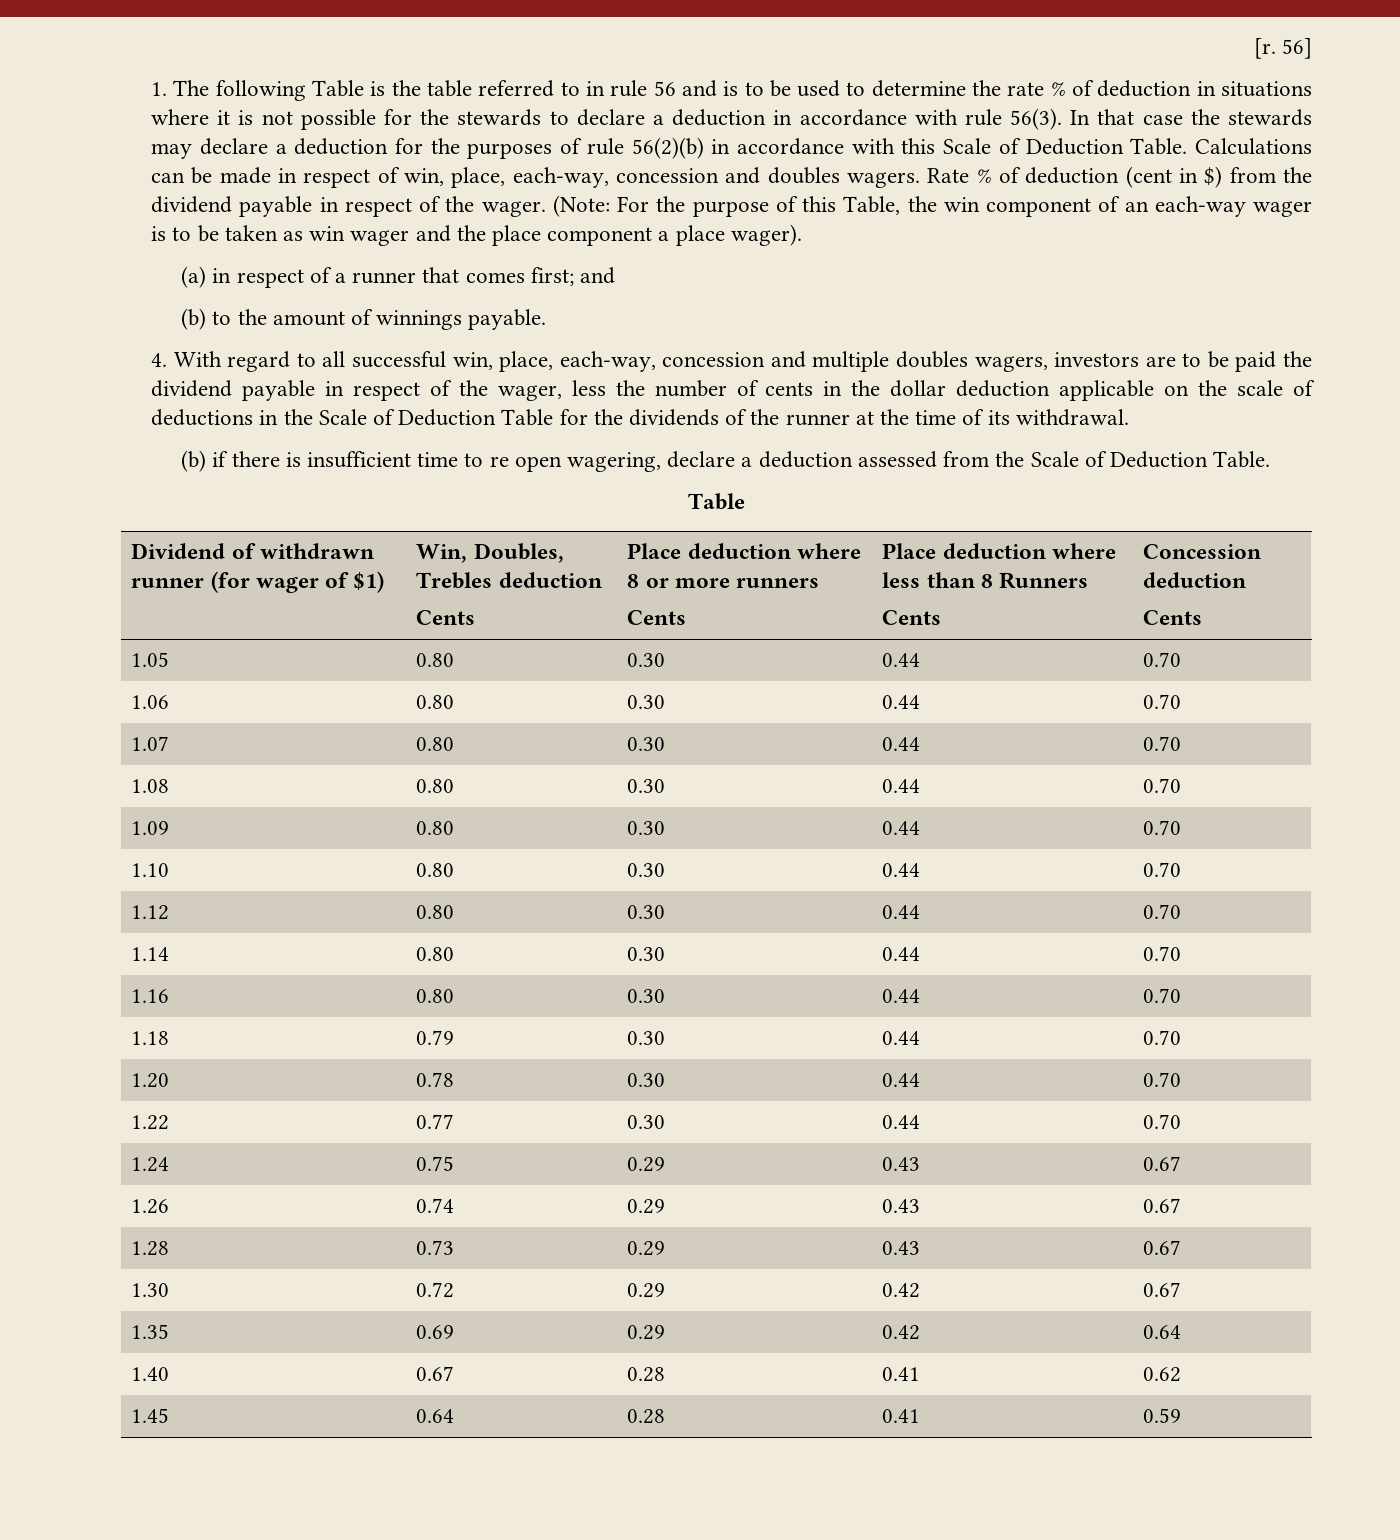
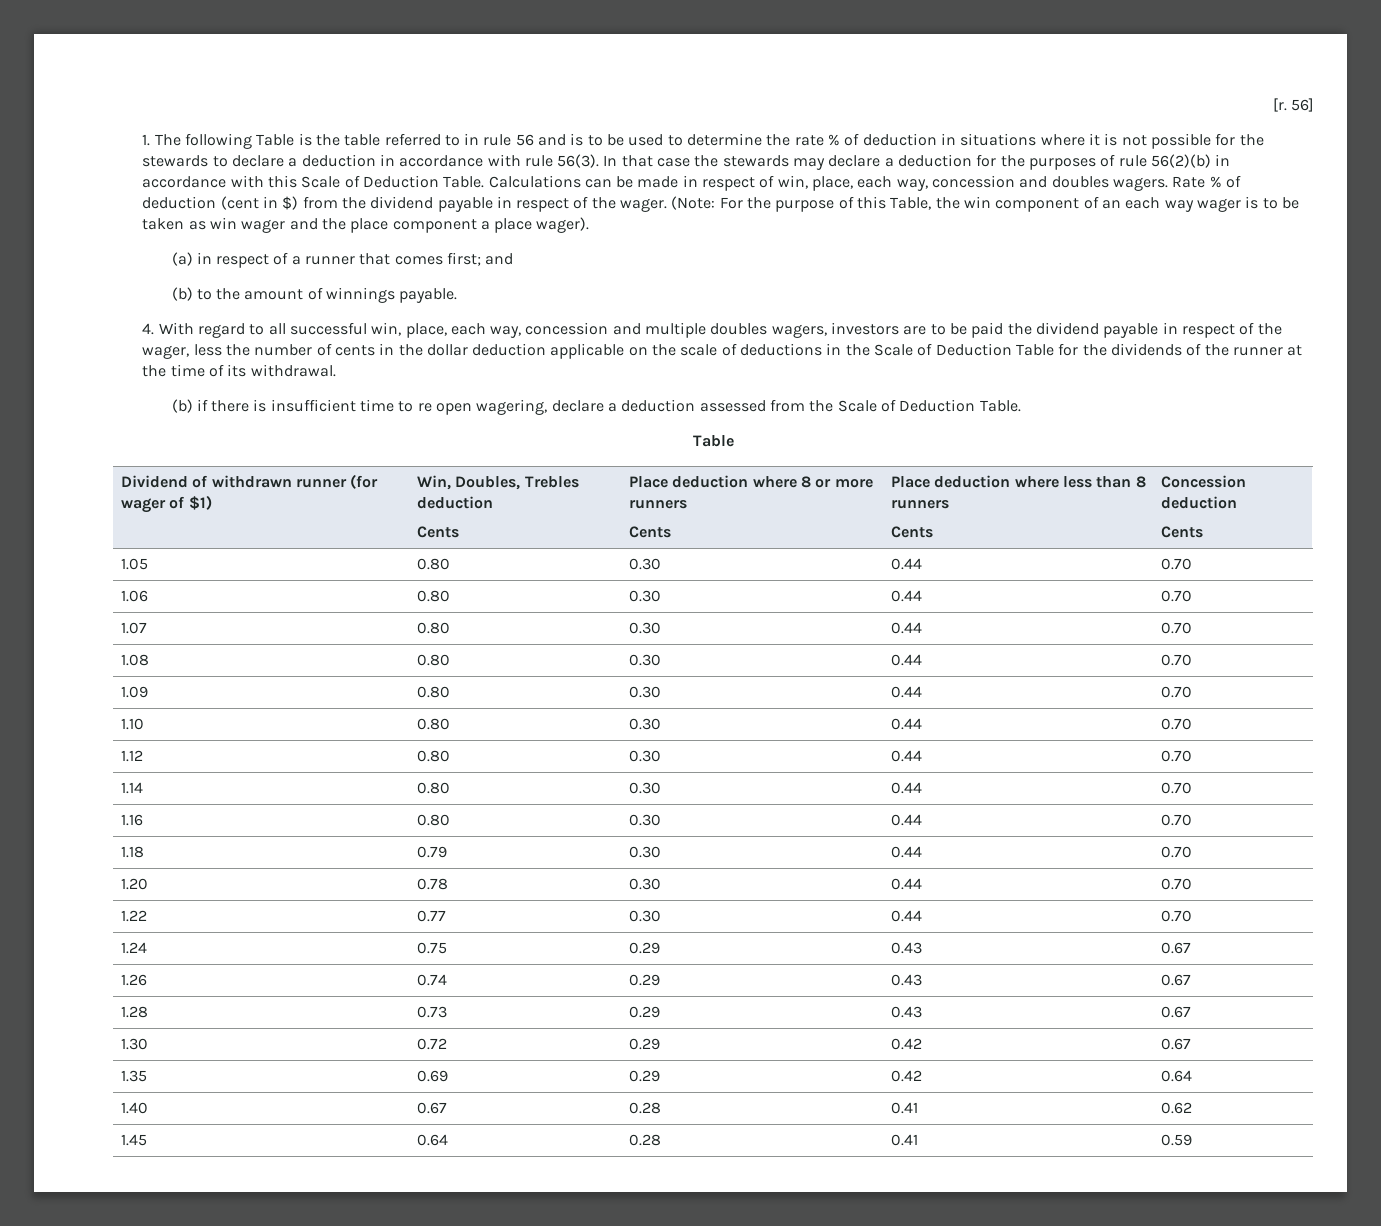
- Calculations can be made in respect of win, place, each-way, concession and doubles wagers.
+ Calculations can be made in respect of win, place, each way, concession and doubles wagers.
- (Note: For the purpose of this Table, the win component of an each-way wager is to be taken as win wager and the place component a place wager).
+ (Note: For the purpose of this Table, the win component of an each way wager is to be taken as win wager and the place component a place wager).
- 4. With regard to all successful win, place, each-way, concession and multiple doubles wagers, investors are to be paid the dividend payable in respect of the wager, less the number of cents in the dollar deduction applicable on the scale of deductions in the Scale of Deduction Table for the dividends of the runner at the time of its withdrawal.
+ 4. With regard to all successful win, place, each way, concession and multiple doubles wagers, investors are to be paid the dividend payable in respect of the wager, less the number of cents in the dollar deduction applicable on the scale of deductions in the Scale of Deduction Table for the dividends of the runner at the time of its withdrawal.
  Dividend of withdrawn runner (for wager of $1) | Win, Doubles, Trebles deduction
  Cents | Place deduction where 8 or more runners
- Cents | Place deduction where less than 8 Runners
+ Cents | Place deduction where less than 8 runners

